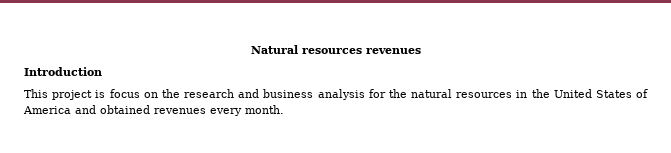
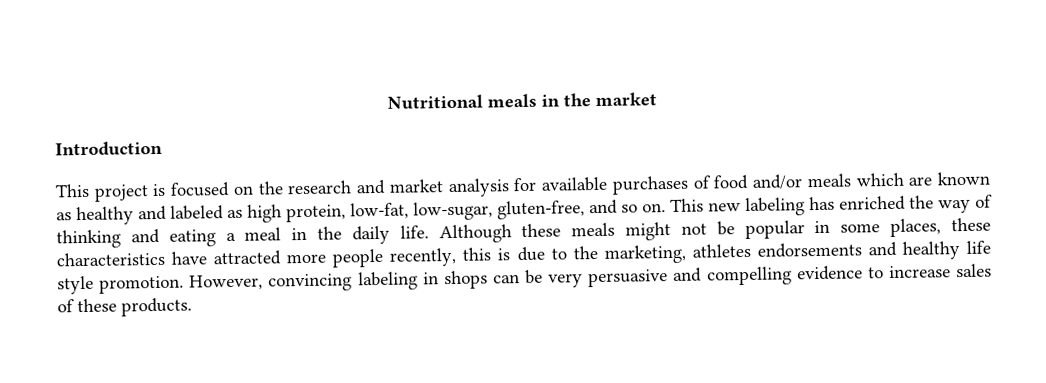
- Natural resources revenues
+ Nutritional meals in the market
- This project is focus on the research and business analysis for the natural resources in the United States of America and obtained revenues every month.
+ This project is focused on the research and market analysis for available purchases of food and/or meals which are known as healthy and labeled as high protein, low-fat, low-sugar, gluten-free, and so on. This new labeling has enriched the way of thinking and eating a meal in the daily life. Although these meals might not be popular in some places, these characteristics have attracted more people recently, this is due to the marketing, athletes endorsements and healthy life style promotion. However, convincing labeling in shops can be very persuasive and compelling evidence to increase sales of these products.

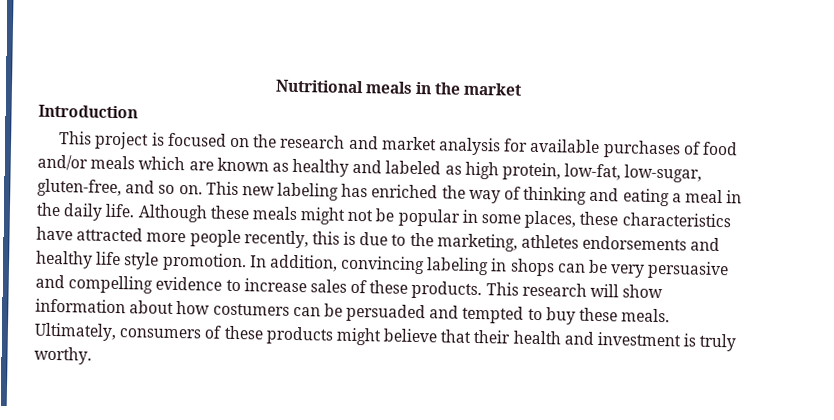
- However, convincing labeling in shops can be very persuasive and compelling evidence to increase sales of these products.
+ In addition, convincing labeling in shops can be very persuasive and compelling evidence to increase sales of these products.
+ This research will show information about how costumers can be persuaded and tempted to buy these meals. Ultimately, consumers of these products might believe that their health and investment is truly worthy.

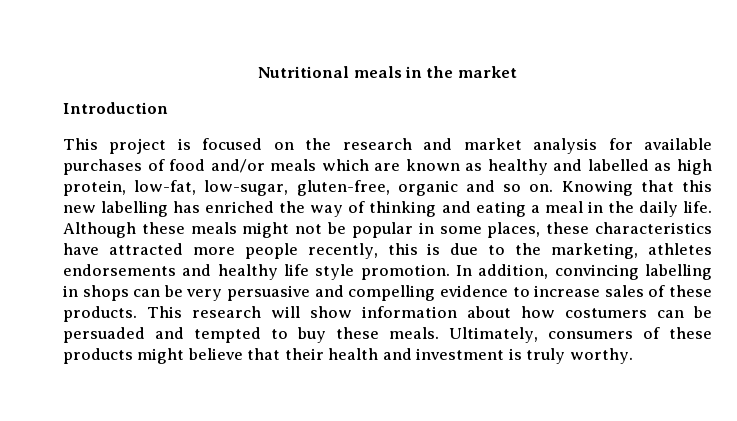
- This project is focused on the research and market analysis for available purchases of food and/or meals which are known as healthy and labeled as high protein, low-fat, low-sugar, gluten-free, and so on.
+ This project is focused on the research and market analysis for available purchases of food and/or meals which are known as healthy and labelled as high protein, low-fat, low-sugar, gluten-free, organic and so on.
- This new labeling has enriched the way of thinking and eating a meal in the daily life.
+ Knowing that this new labelling has enriched the way of thinking and eating a meal in the daily life.
- In addition, convincing labeling in shops can be very persuasive and compelling evidence to increase sales of these products.
+ In addition, convincing labelling in shops can be very persuasive and compelling evidence to increase sales of these products.

